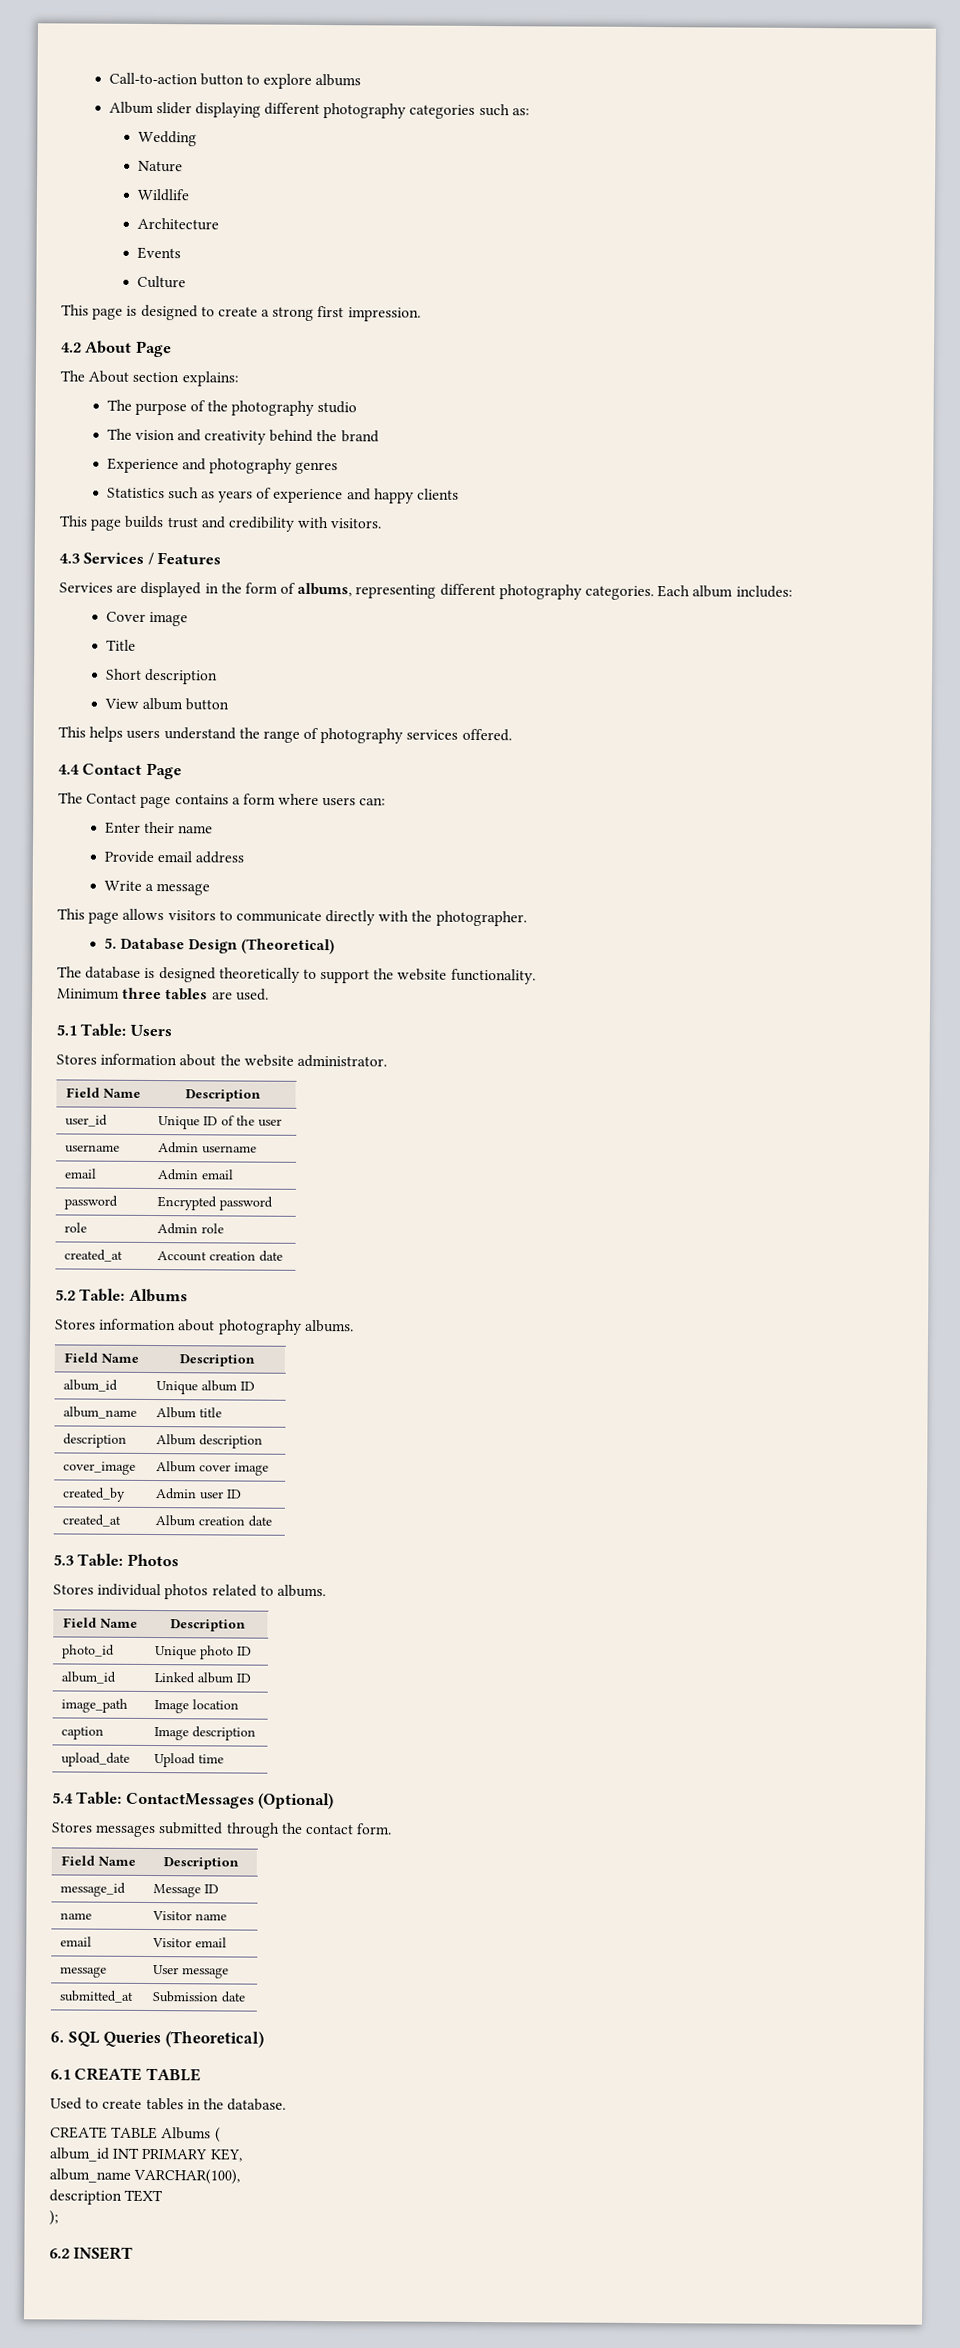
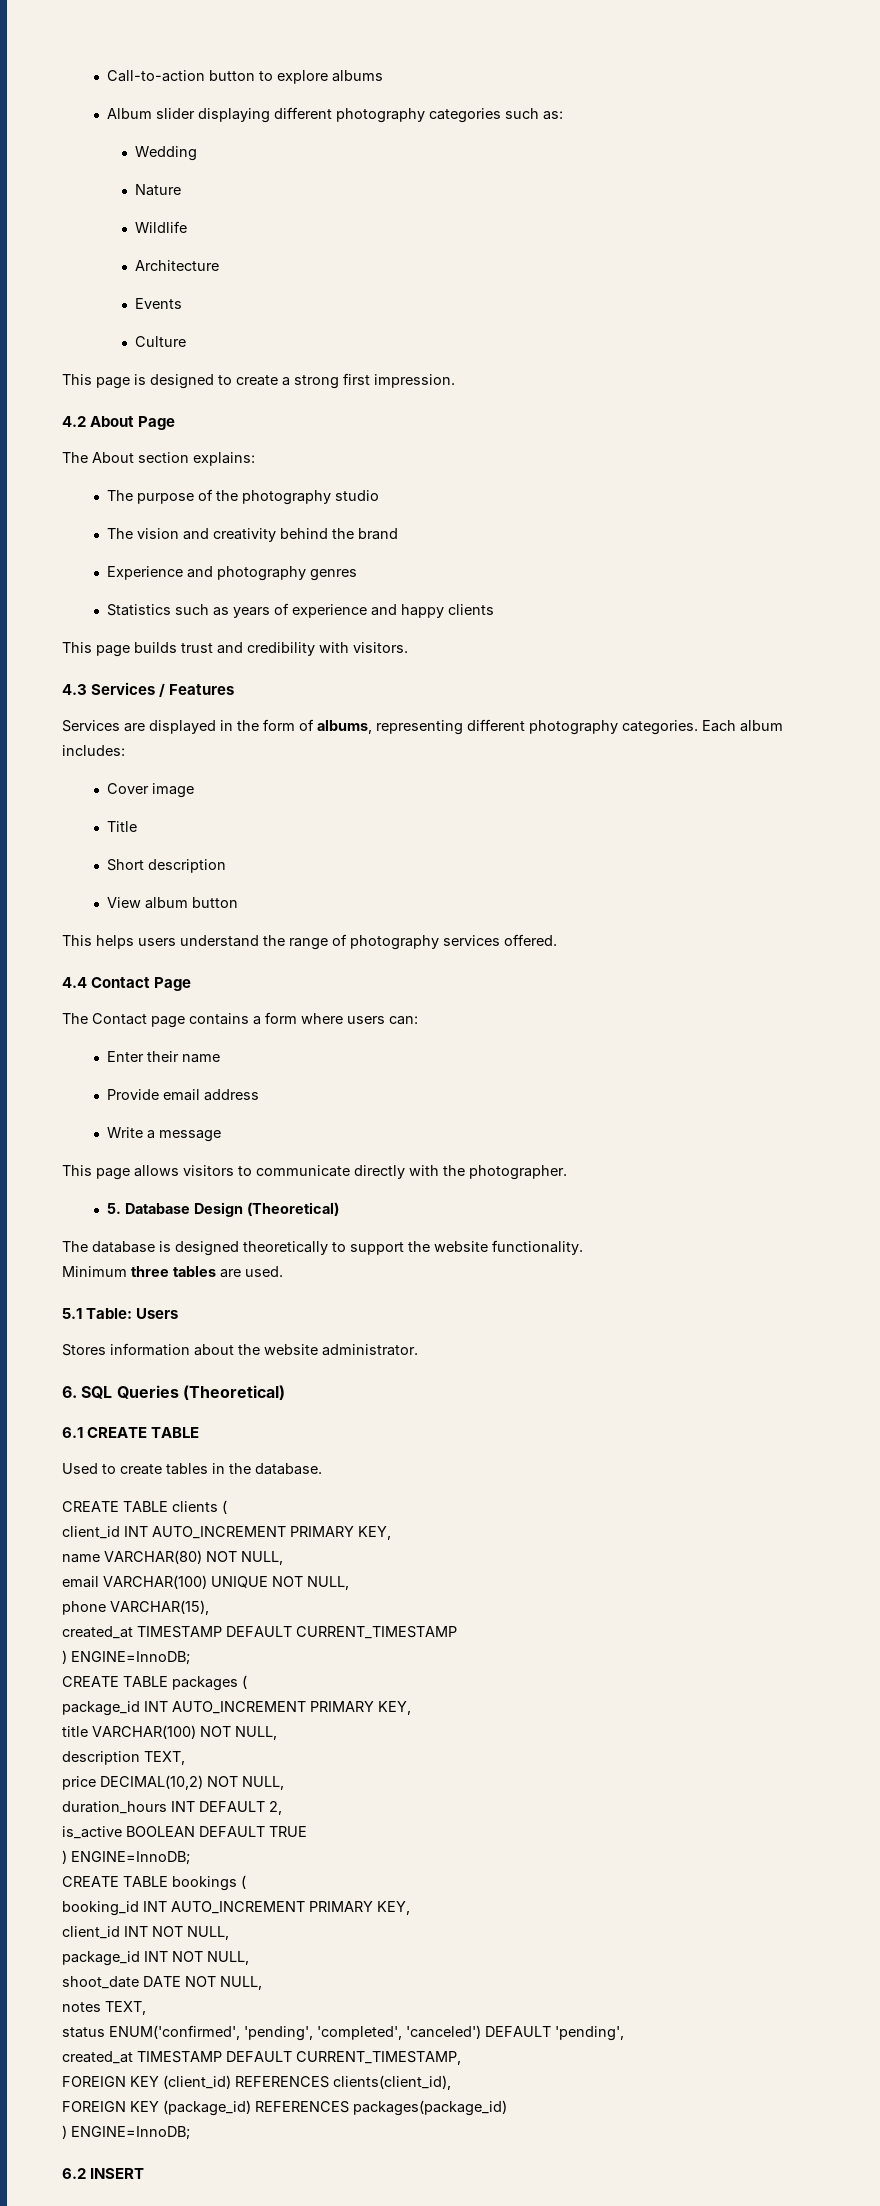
  Stores information about the website administrator.
- Field Name | Description
- user_id | Unique ID of the user
- username | Admin username
- email | Admin email
- password | Encrypted password
- role | Admin role
- created_at | Account creation date
- 5.2 Table: Albums
- Stores information about photography albums.
- Field Name | Description
- album_id | Unique album ID
- album_name | Album title
- description | Album description
- cover_image | Album cover image
- created_by | Admin user ID
- created_at | Album creation date
- 5.3 Table: Photos
- Stores individual photos related to albums.
- Field Name | Description
- photo_id | Unique photo ID
- album_id | Linked album ID
- image_path | Image location
- caption | Image description
- upload_date | Upload time
- 5.4 Table: ContactMessages (Optional)
- Stores messages submitted through the contact form.
- Field Name | Description
- message_id | Message ID
- name | Visitor name
- email | Visitor email
- message | User message
- submitted_at | Submission date
- CREATE TABLE Albums (
- album_id INT PRIMARY KEY,
- album_name VARCHAR(100),
- description TEXT
- );
+ CREATE TABLE clients (
+ client_id INT AUTO_INCREMENT PRIMARY KEY,
+ name VARCHAR(80) NOT NULL,
+ email VARCHAR(100) UNIQUE NOT NULL,
+ phone VARCHAR(15),
+ created_at TIMESTAMP DEFAULT CURRENT_TIMESTAMP
+ ) ENGINE=InnoDB;
+ CREATE TABLE packages (
+ package_id INT AUTO_INCREMENT PRIMARY KEY,
+ title VARCHAR(100) NOT NULL,
+ description TEXT,
+ price DECIMAL(10,2) NOT NULL,
+ duration_hours INT DEFAULT 2,
+ is_active BOOLEAN DEFAULT TRUE
+ ) ENGINE=InnoDB;
+ CREATE TABLE bookings (
+ booking_id INT AUTO_INCREMENT PRIMARY KEY,
+ client_id INT NOT NULL,
+ package_id INT NOT NULL,
+ shoot_date DATE NOT NULL,
+ notes TEXT,
+ status ENUM('confirmed', 'pending', 'completed', 'canceled') DEFAULT 'pending',
+ created_at TIMESTAMP DEFAULT CURRENT_TIMESTAMP,
+ FOREIGN KEY (client_id) REFERENCES clients(client_id),
+ FOREIGN KEY (package_id) REFERENCES packages(package_id)
+ ) ENGINE=InnoDB;

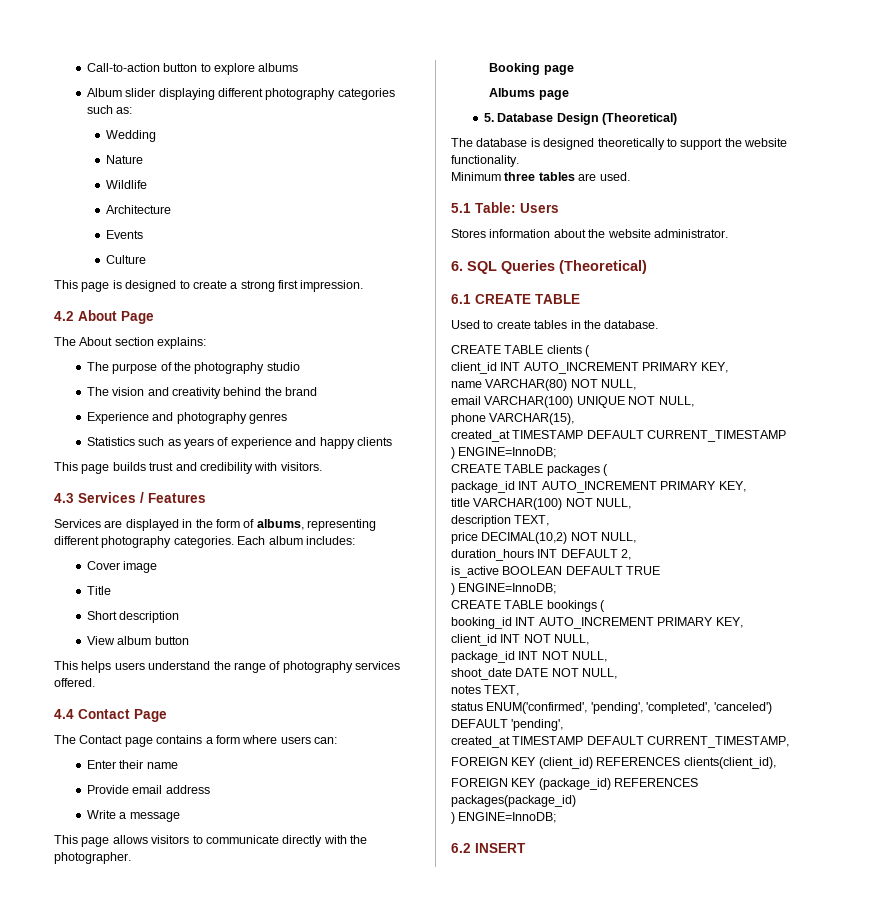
+ Booking page
+ Albums page

